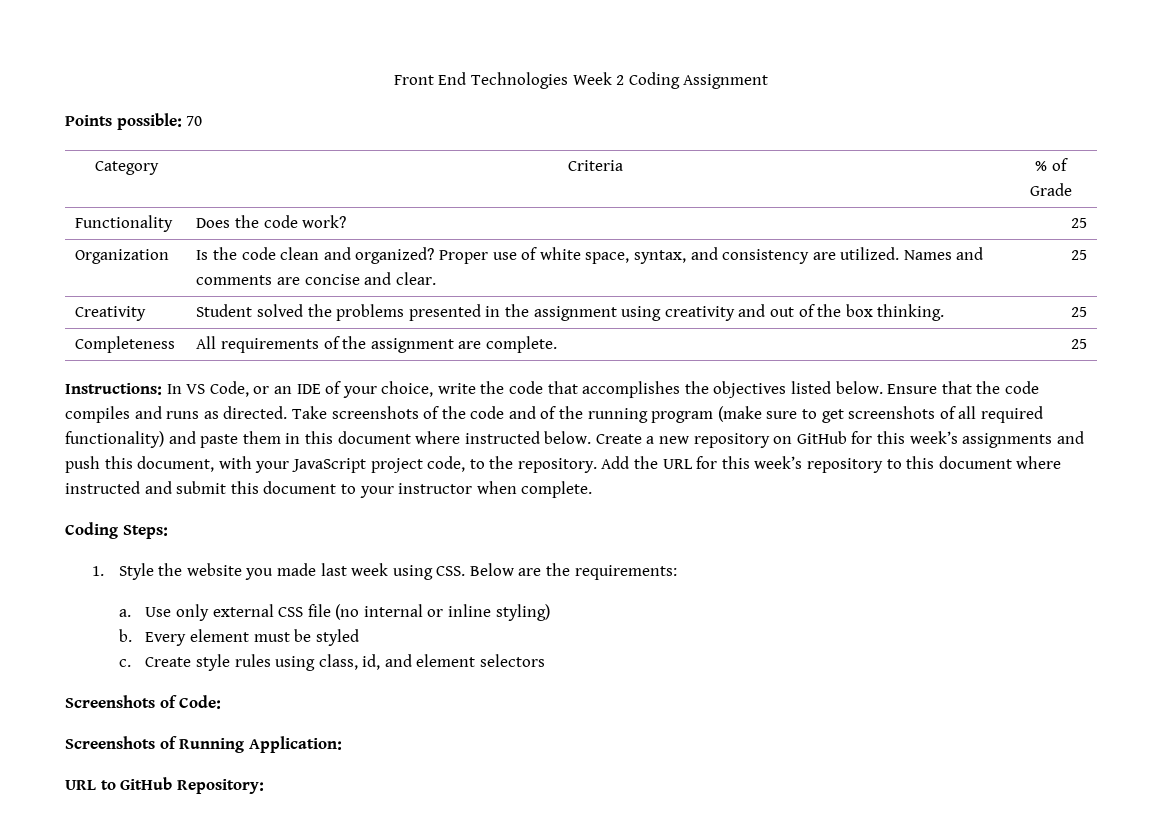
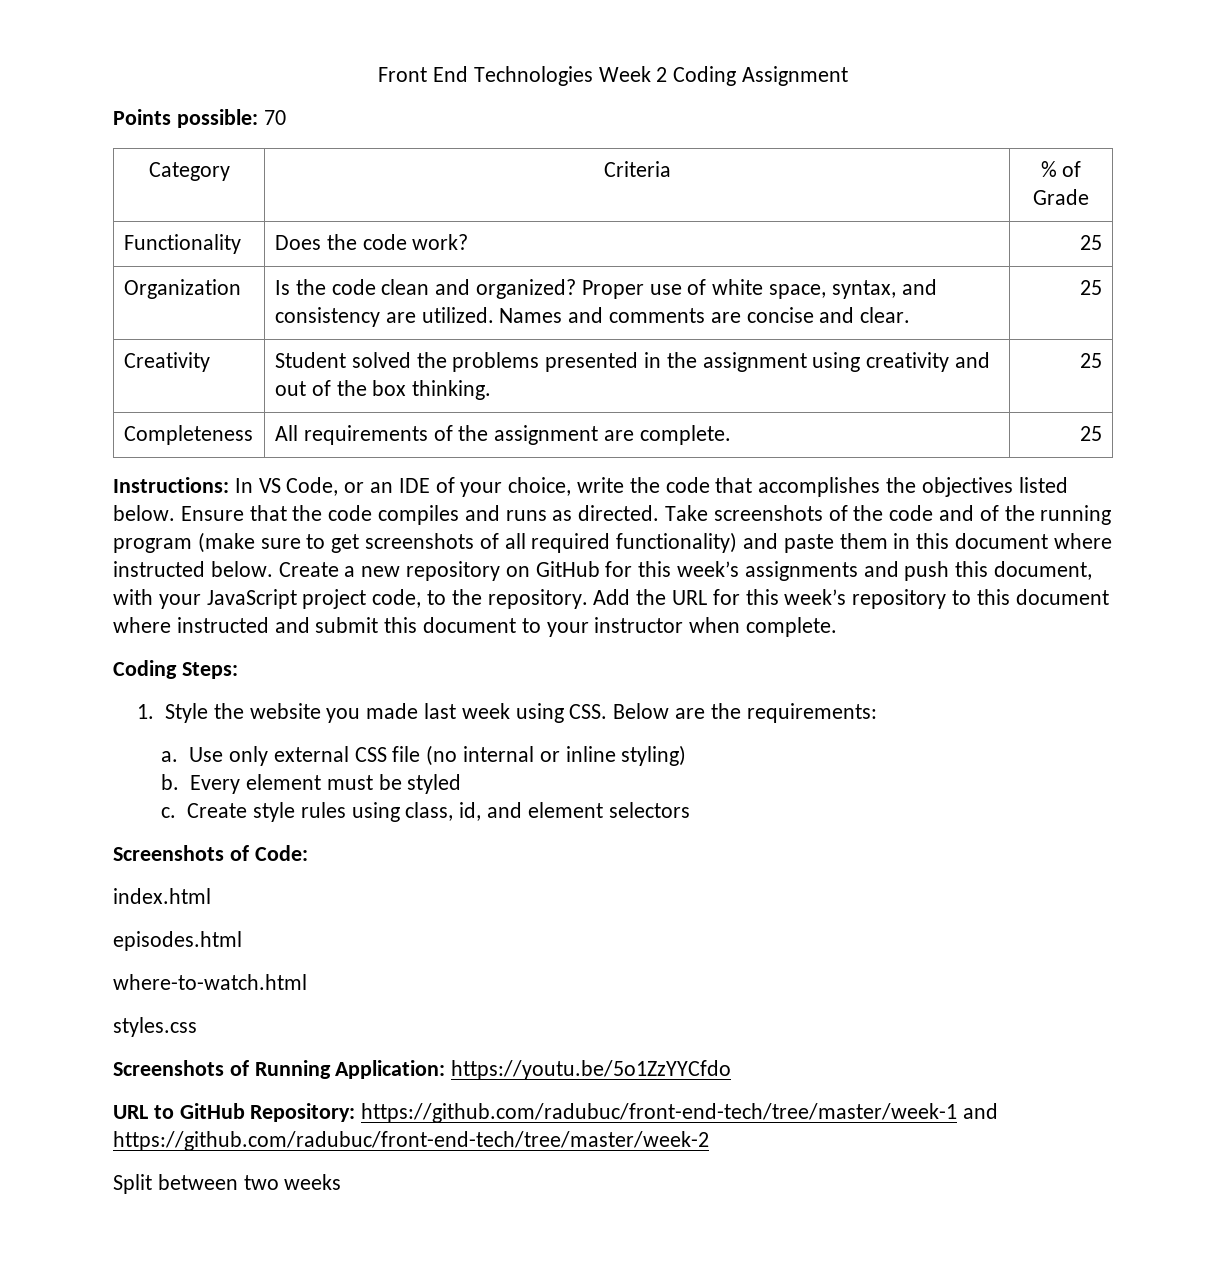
+ index.html
+ episodes.html
+ where-to-watch.html
+ styles.css
- Screenshots of Running Application:
+ Screenshots of Running Application: https://youtu.be/5o1ZzYYCfdo
- URL to GitHub Repository:
+ URL to GitHub Repository: https://github.com/radubuc/front-end-tech/tree/master/week-1 and https://github.com/radubuc/front-end-tech/tree/master/week-2
+ Split between two weeks

